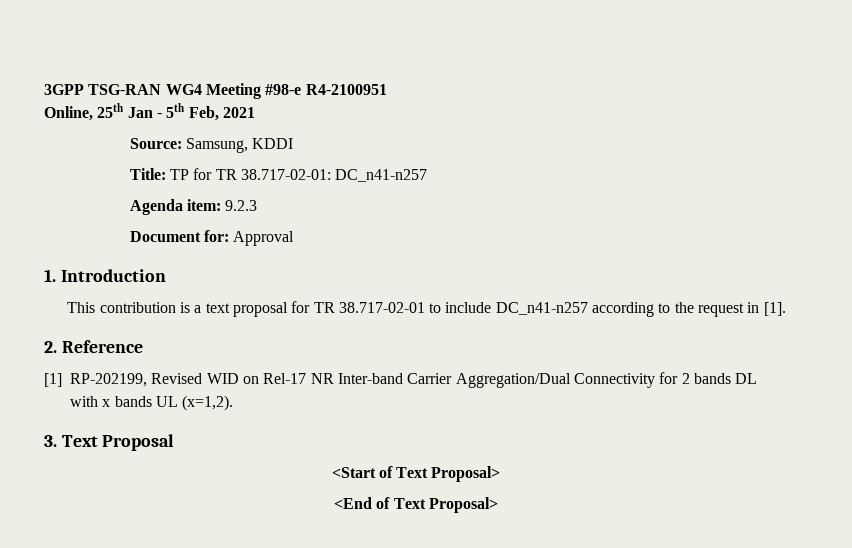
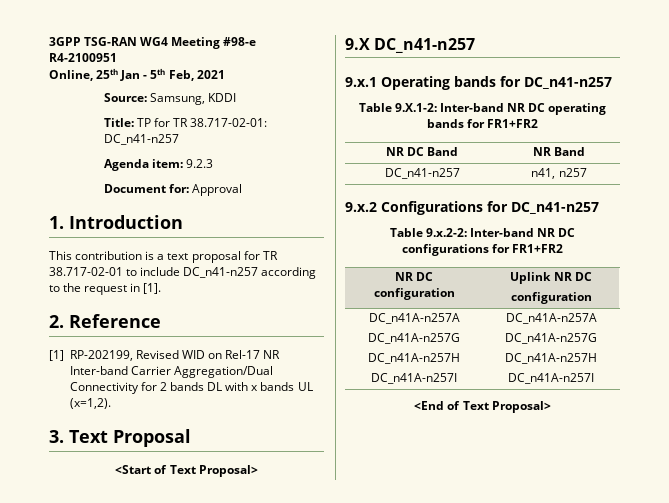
+ 9.X DC_n41-n257
+ 9.x.1 Operating bands for DC_n41-n257
+ Table 9.X.1-2: Inter-band NR DC operating bands for FR1+FR2
+ NR DC Band | NR Band
+ DC_n41-n257 | n41, n257
+ 9.x.2 Configurations for DC_n41-n257
+ Table 9.x.2-2: Inter-band NR DC configurations for FR1+FR2
+ NR DC
+ configuration | Uplink NR DC
+ configuration
+ DC_n41A-n257A
+ DC_n41A-n257G
+ DC_n41A-n257H
+ DC_n41A-n257I | DC_n41A-n257A
+ DC_n41A-n257G
+ DC_n41A-n257H
+ DC_n41A-n257I

